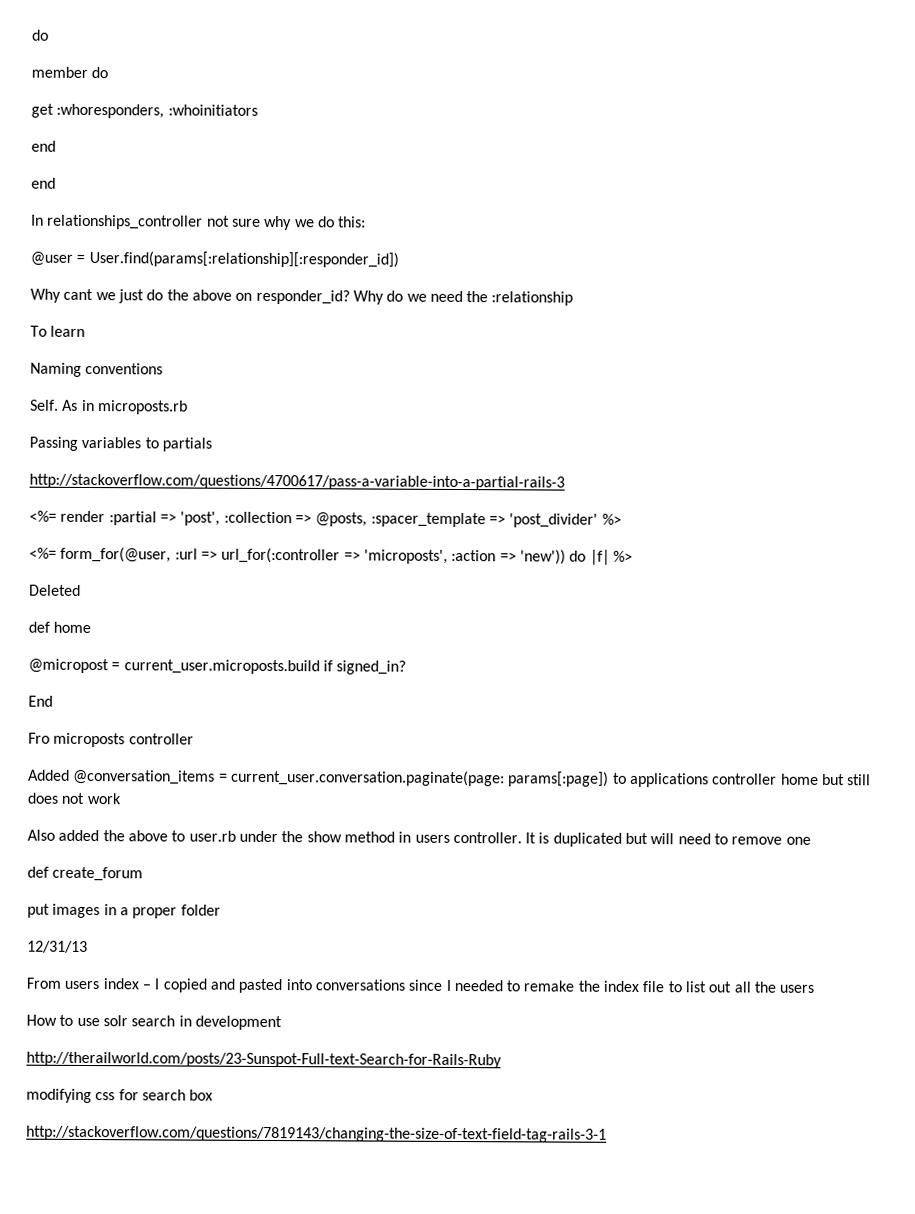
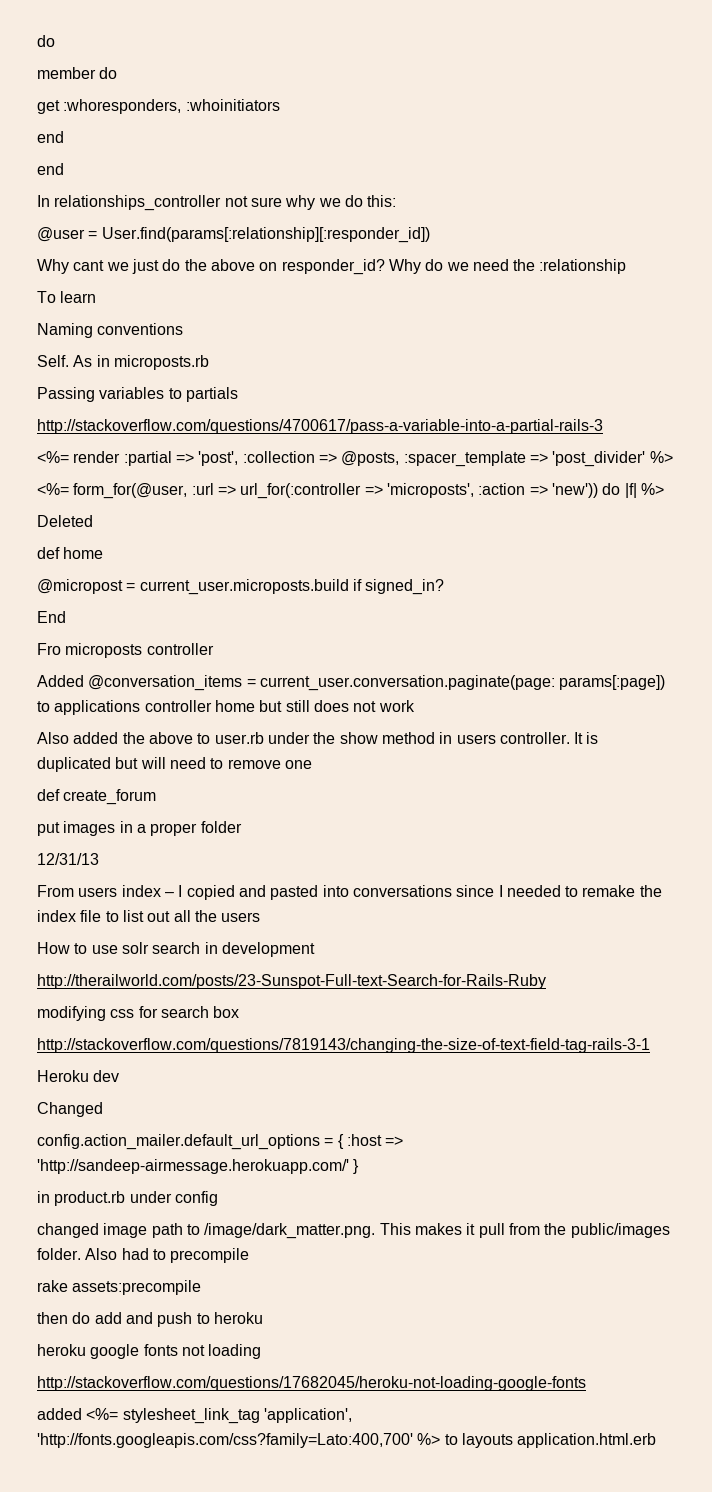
+ Heroku dev
+ Changed
+ config.action_mailer.default_url_options = { :host => 'http://sandeep-airmessage.herokuapp.com/' }
+ in product.rb under config
+ changed image path to /image/dark_matter.png. This makes it pull from the public/images folder. Also had to precompile
+ rake assets:precompile
+ then do add and push to heroku
+ heroku google fonts not loading
+ http://stackoverflow.com/questions/17682045/heroku-not-loading-google-fonts
+ added <%= stylesheet_link_tag 'application', 'http://fonts.googleapis.com/css?family=Lato:400,700' %> to layouts application.html.erb

